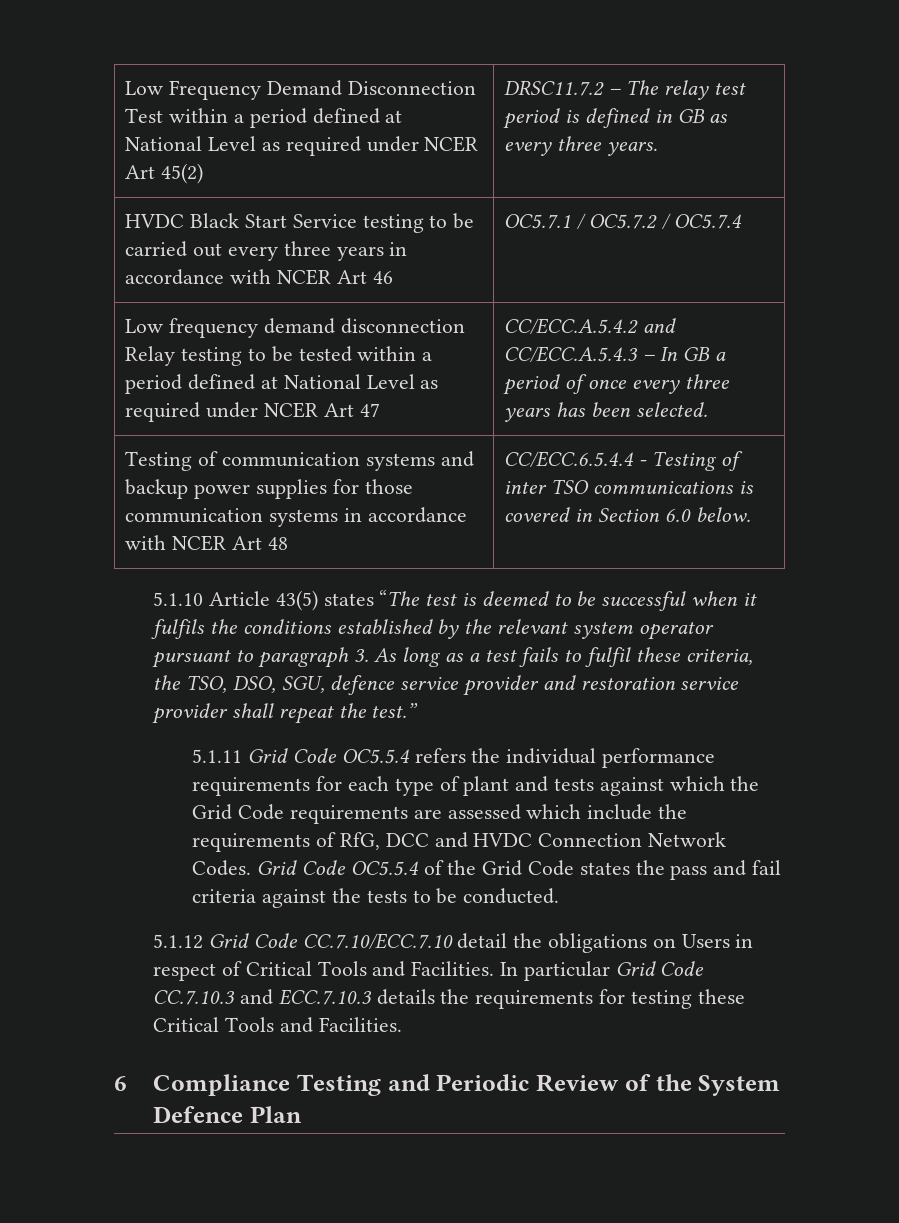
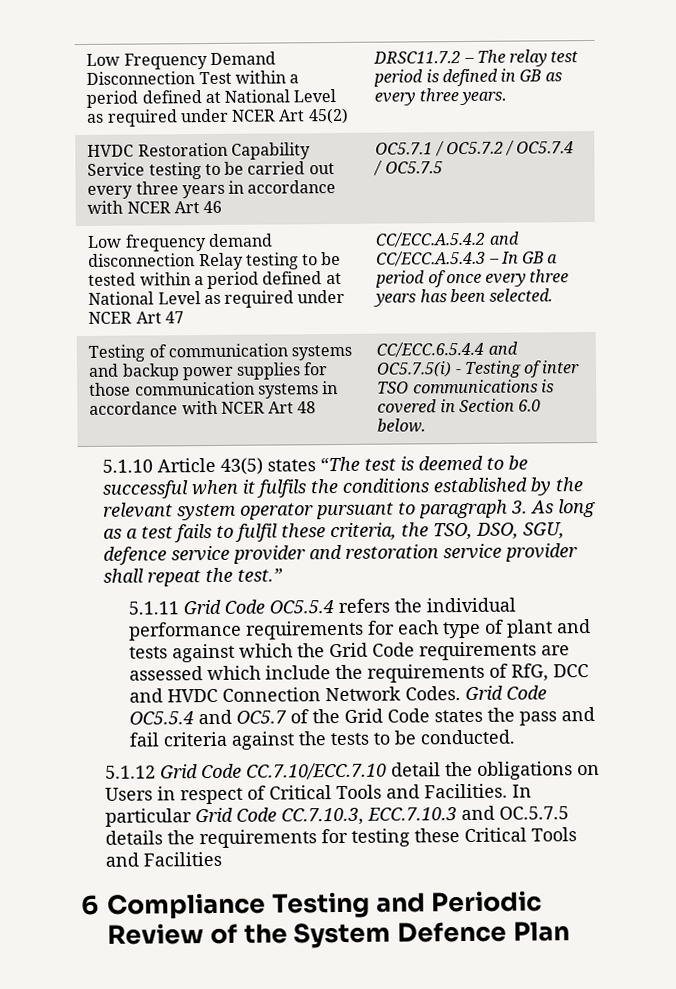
- HVDC Black Start Service testing to be carried out every three years in accordance with NCER Art 46 | OC5.7.1 / OC5.7.2 / OC5.7.4
+ HVDC Restoration Capability Service testing to be carried out every three years in accordance with NCER Art 46 | OC5.7.1 / OC5.7.2 / OC5.7.4 / OC5.7.5
- Testing of communication systems and backup power supplies for those communication systems in accordance with NCER Art 48 | CC/ECC.6.5.4.4 - Testing of inter TSO communications is covered in Section 6.0 below.
+ Testing of communication systems and backup power supplies for those communication systems in accordance with NCER Art 48 | CC/ECC.6.5.4.4 and OC5.7.5(i) - Testing of inter TSO communications is covered in Section 6.0 below.
- Grid Code OC5.5.4 of the Grid Code states the pass and fail criteria against the tests to be conducted.
+ Grid Code OC5.5.4 and OC5.7 of the Grid Code states the pass and fail criteria against the tests to be conducted.
- In particular Grid Code CC.7.10.3 and ECC.7.10.3 details the requirements for testing these Critical Tools and Facilities.
+ In particular Grid Code CC.7.10.3, ECC.7.10.3 and OC.5.7.5 details the requirements for testing these Critical Tools and Facilities

